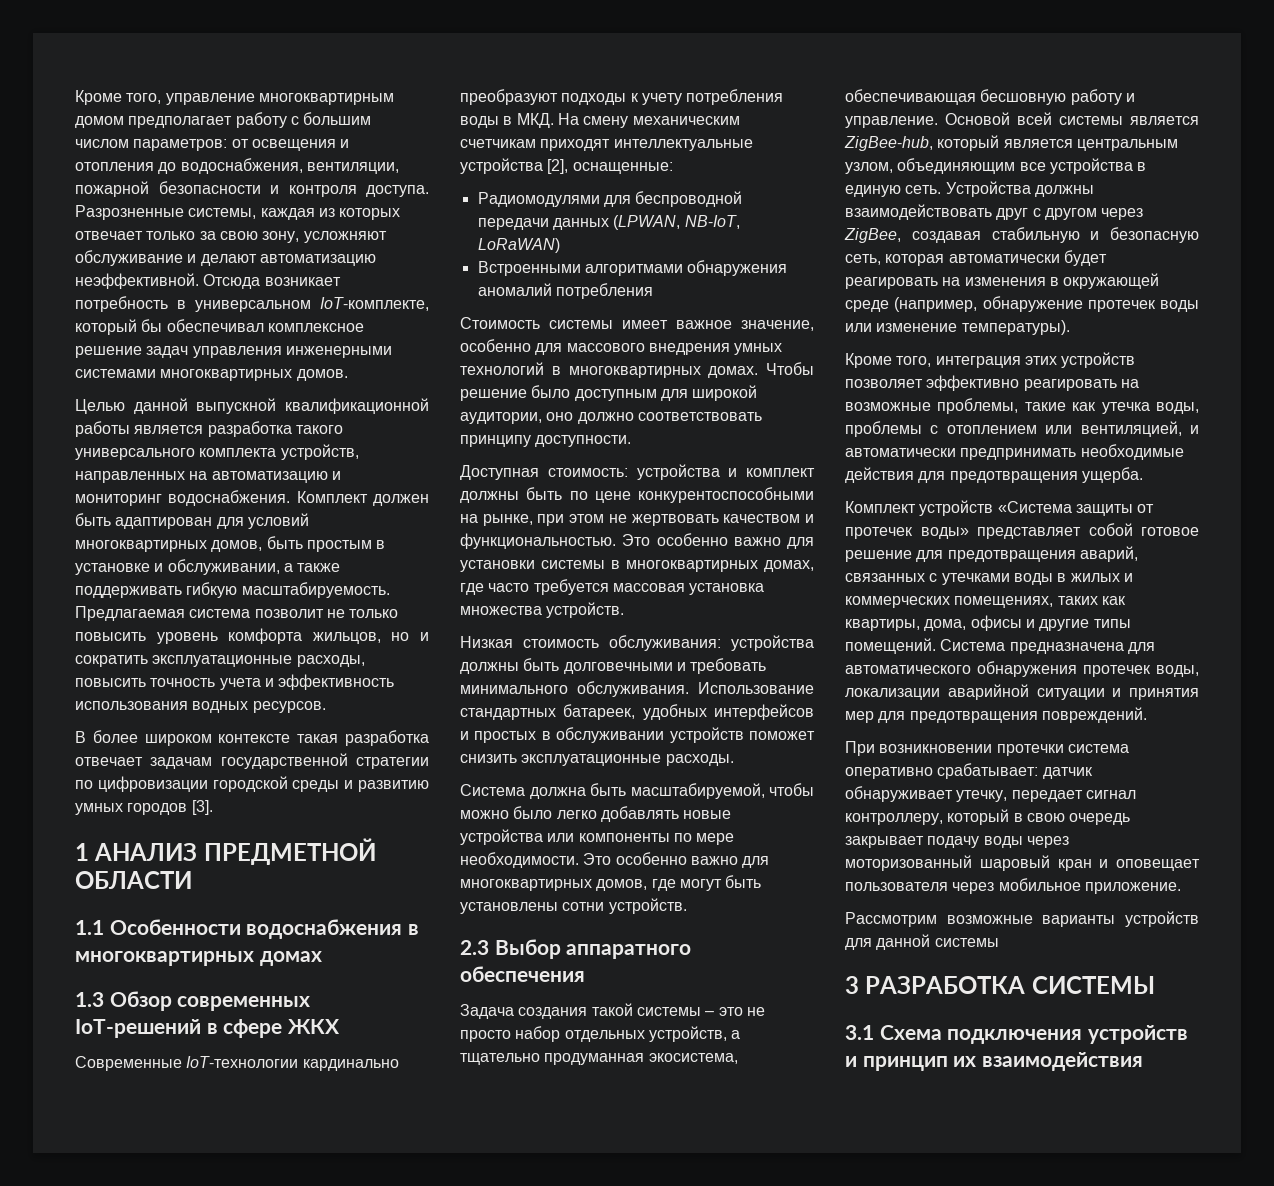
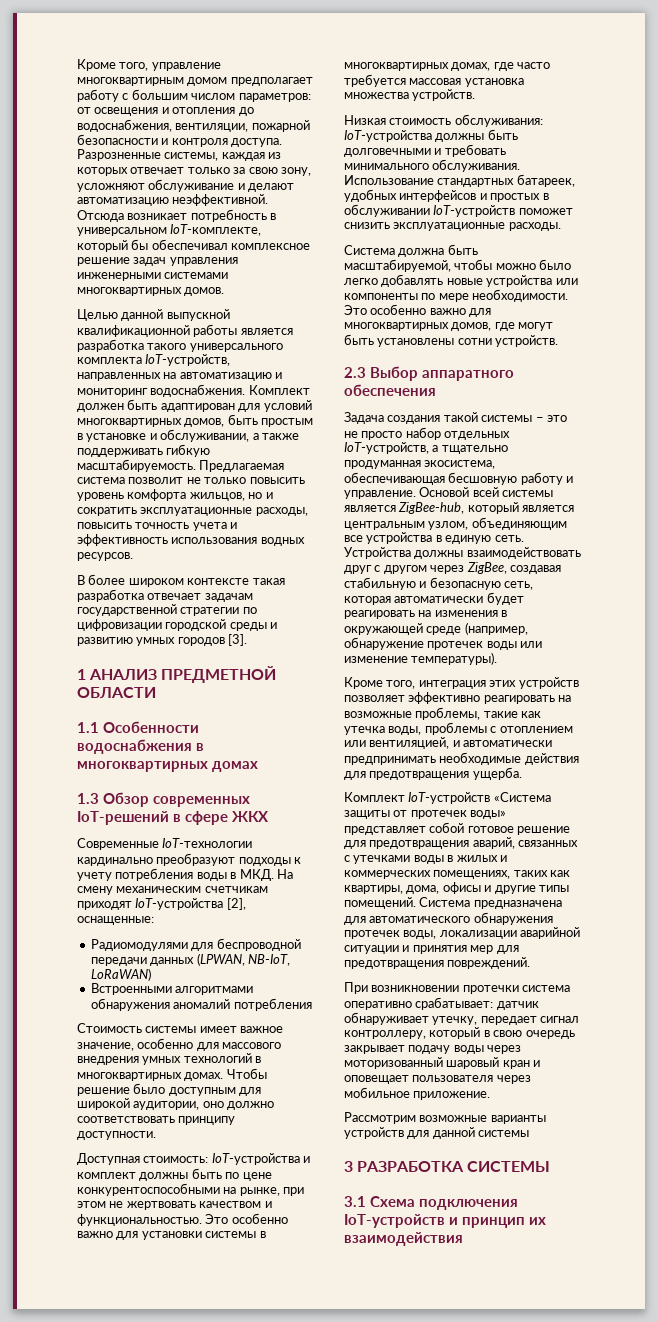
- Целью данной выпускной квалификационной работы является разработка такого универсального комплекта устройств, направленных на автоматизацию и мониторинг водоснабжения.
+ Целью данной выпускной квалификационной работы является разработка такого универсального комплекта IoT-устройств, направленных на автоматизацию и мониторинг водоснабжения.
- Современные IoT-технологии кардинально преобразуют подходы к учету потребления воды в МКД. На смену механическим счетчикам приходят интеллектуальные устройства [2], оснащенные:
+ Современные IoT-технологии кардинально преобразуют подходы к учету потребления воды в МКД. На смену механическим счетчикам приходят IoT-устройства [2], оснащенные:
- Доступная стоимость: устройства и комплект должны быть по цене конкурентоспособными на рынке, при этом не жертвовать качеством и функциональностью.
+ Доступная стоимость: IoT-устройства и комплект должны быть по цене конкурентоспособными на рынке, при этом не жертвовать качеством и функциональностью.
- Низкая стоимость обслуживания: устройства должны быть долговечными и требовать минимального обслуживания.
+ Низкая стоимость обслуживания: IoT-устройства должны быть долговечными и требовать минимального обслуживания.
- Использование стандартных батареек, удобных интерфейсов и простых в обслуживании устройств поможет снизить эксплуатационные расходы.
+ Использование стандартных батареек, удобных интерфейсов и простых в обслуживании IoT-устройств поможет снизить эксплуатационные расходы.
- Задача создания такой системы – это не просто набор отдельных устройств, а тщательно продуманная экосистема, обеспечивающая бесшовную работу и управление.
+ Задача создания такой системы – это не просто набор отдельных IoT-устройств, а тщательно продуманная экосистема, обеспечивающая бесшовную работу и управление.
- Комплект устройств «Система защиты от протечек воды» представляет собой готовое решение для предотвращения аварий, связанных с утечками воды в жилых и коммерческих помещениях, таких как квартиры, дома, офисы и другие типы помещений.
+ Комплект IoT-устройств «Система защиты от протечек воды» представляет собой готовое решение для предотвращения аварий, связанных с утечками воды в жилых и коммерческих помещениях, таких как квартиры, дома, офисы и другие типы помещений.
- 3.1 Схема подключения устройств и принцип их взаимодействия
+ 3.1 Схема подключения IoT-устройств и принцип их взаимодействия

